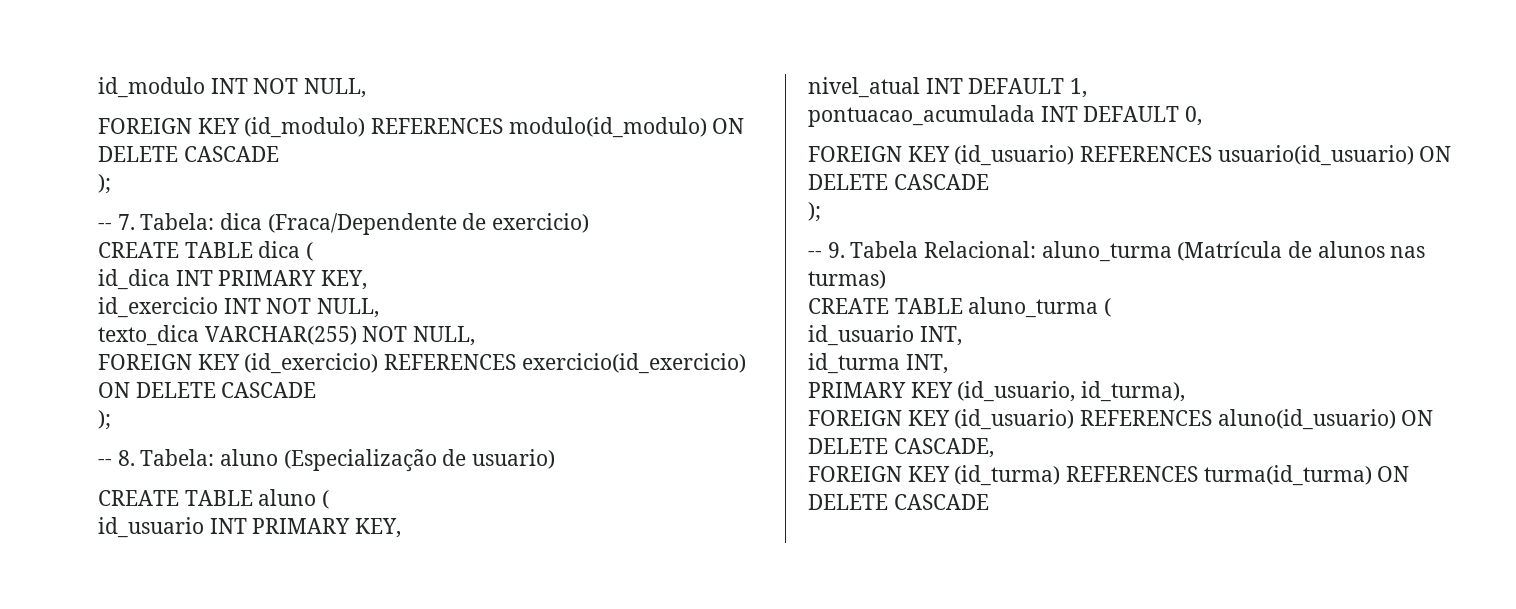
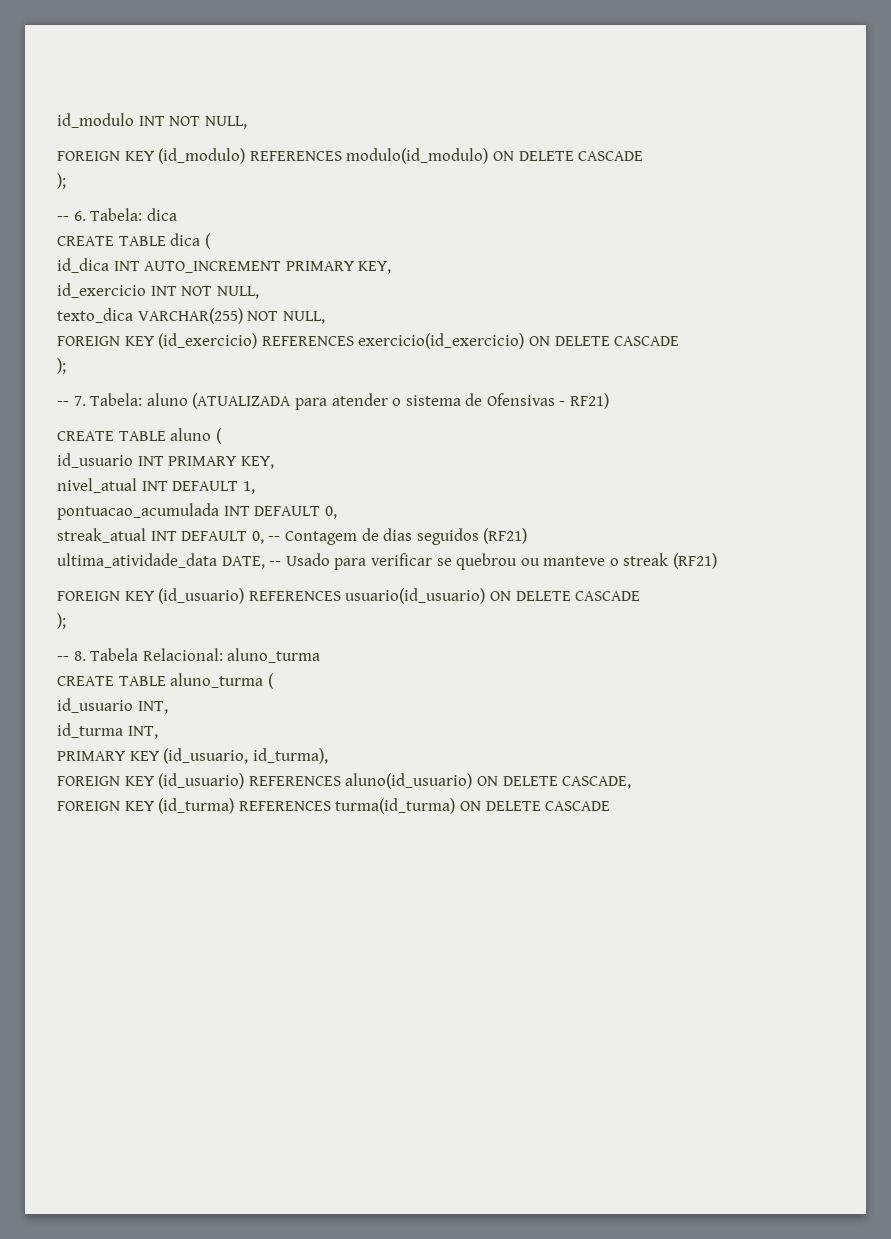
- -- 7. Tabela: dica (Fraca/Dependente de exercicio)
+ -- 6. Tabela: dica
- id_dica INT PRIMARY KEY,
+ id_dica INT AUTO_INCREMENT PRIMARY KEY,
- -- 8. Tabela: aluno (Especialização de usuario)
+ -- 7. Tabela: aluno (ATUALIZADA para atender o sistema de Ofensivas - RF21)
+ streak_atual INT DEFAULT 0, -- Contagem de dias seguidos (RF21)
+ ultima_atividade_data DATE, -- Usado para verificar se quebrou ou manteve o streak (RF21)
- -- 9. Tabela Relacional: aluno_turma (Matrícula de alunos nas turmas)
+ -- 8. Tabela Relacional: aluno_turma

